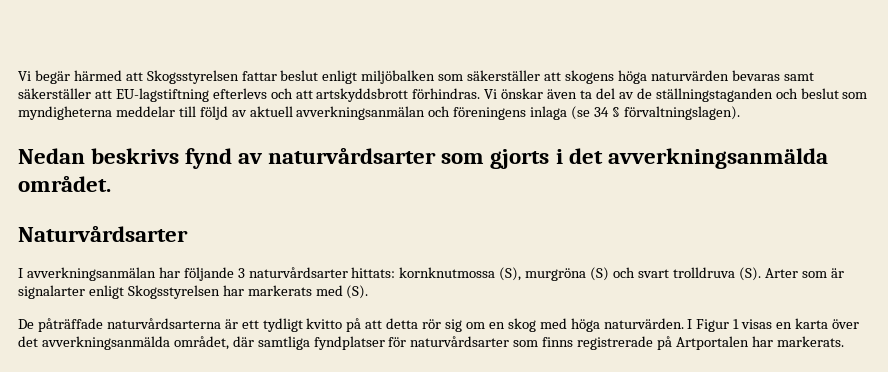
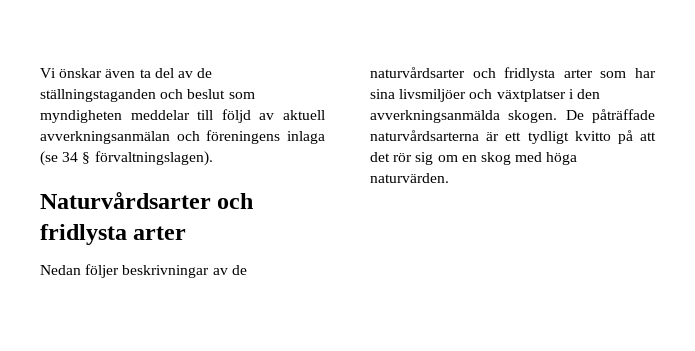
- Vi begär härmed att Skogsstyrelsen fattar beslut enligt miljöbalken som säkerställer att skogens höga naturvärden bevaras samt säkerställer att EU-lagstiftning efterlevs och att artskyddsbrott förhindras. Vi önskar även ta del av de ställningstaganden och beslut som myndigheterna meddelar till följd av aktuell avverkningsanmälan och föreningens inlaga (se 34 § förvaltningslagen).
+ Vi önskar även ta del av de ställningstaganden och beslut som myndigheten meddelar till följd av aktuell avverkningsanmälan och föreningens inlaga (se 34 § förvaltningslagen).
- Nedan beskrivs fynd av naturvårdsarter som gjorts i det avverkningsanmälda området.
- Naturvårdsarter
- I avverkningsanmälan har följande 3 naturvårdsarter hittats: kornknutmossa (S), murgröna (S) och svart trolldruva (S). Arter som är signalarter enligt Skogsstyrelsen har markerats med (S).
- De påträffade naturvårdsarterna är ett tydligt kvitto på att detta rör sig om en skog med höga naturvärden. I Figur 1 visas en karta över det avverkningsanmälda området, där samtliga fyndplatser för naturvårdsarter som finns registrerade på Artportalen har markerats.
+ Naturvårdsarter och fridlysta arter
+ Nedan följer beskrivningar av de naturvårdsarter och fridlysta arter som har sina livsmiljöer och växtplatser i den avverkningsanmälda skogen. De påträffade naturvårdsarterna är ett tydligt kvitto på att det rör sig om en skog med höga naturvärden.

